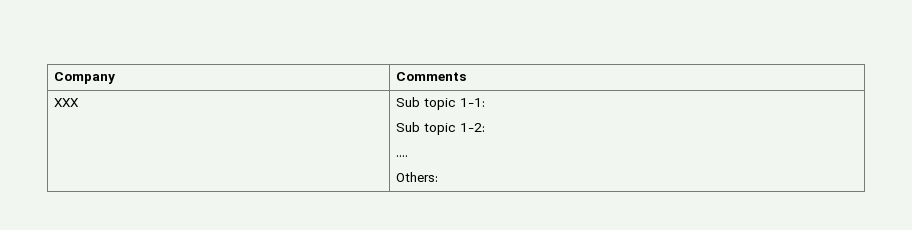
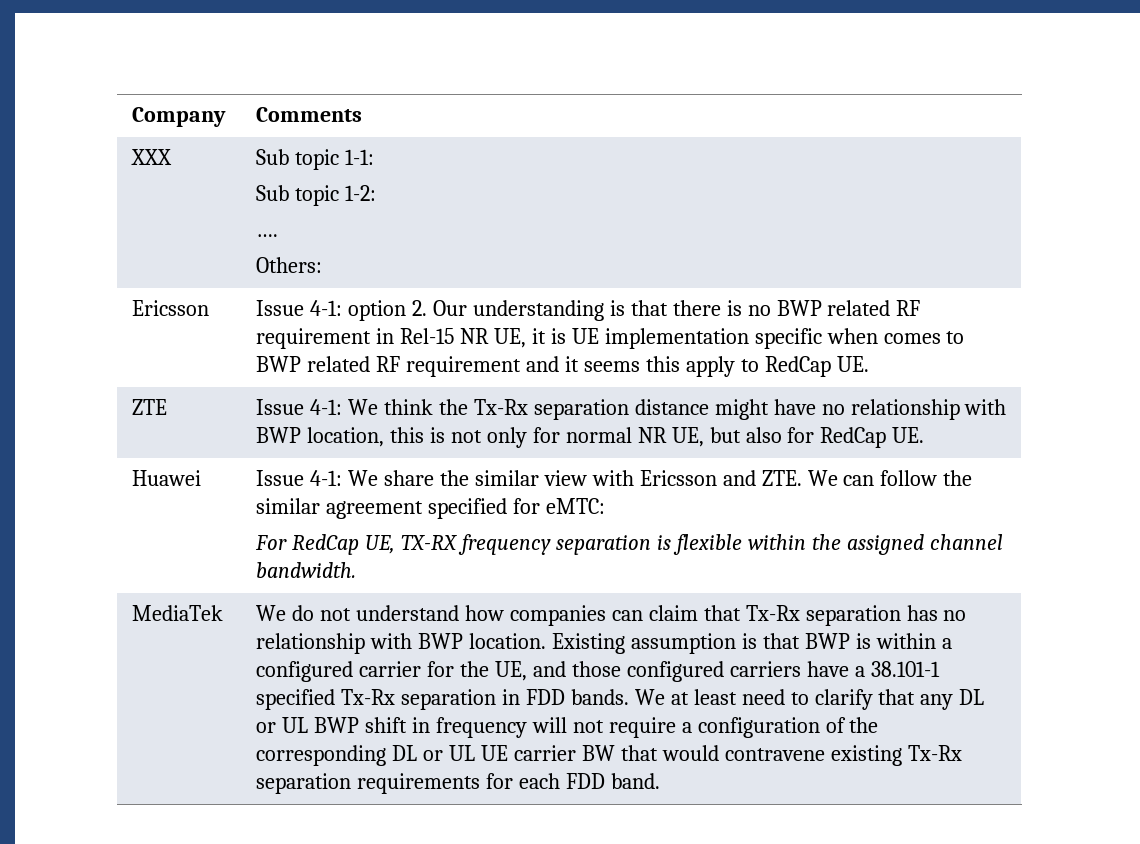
+ Ericsson | Issue 4-1: option 2. Our understanding is that there is no BWP related RF requirement in Rel-15 NR UE, it is UE implementation specific when comes to BWP related RF requirement and it seems this apply to RedCap UE.
+ ZTE | Issue 4-1: We think the Tx-Rx separation distance might have no relationship with BWP location, this is not only for normal NR UE, but also for RedCap UE.
+ Huawei | Issue 4-1: We share the similar view with Ericsson and ZTE. We can follow the similar agreement specified for eMTC:
+ For RedCap UE, TX-RX frequency separation is flexible within the assigned channel bandwidth.
+ MediaTek | We do not understand how companies can claim that Tx-Rx separation has no relationship with BWP location. Existing assumption is that BWP is within a configured carrier for the UE, and those configured carriers have a 38.101-1 specified Tx-Rx separation in FDD bands. We at least need to clarify that any DL or UL BWP shift in frequency will not require a configuration of the corresponding DL or UL UE carrier BW that would contravene existing Tx-Rx separation requirements for each FDD band.

